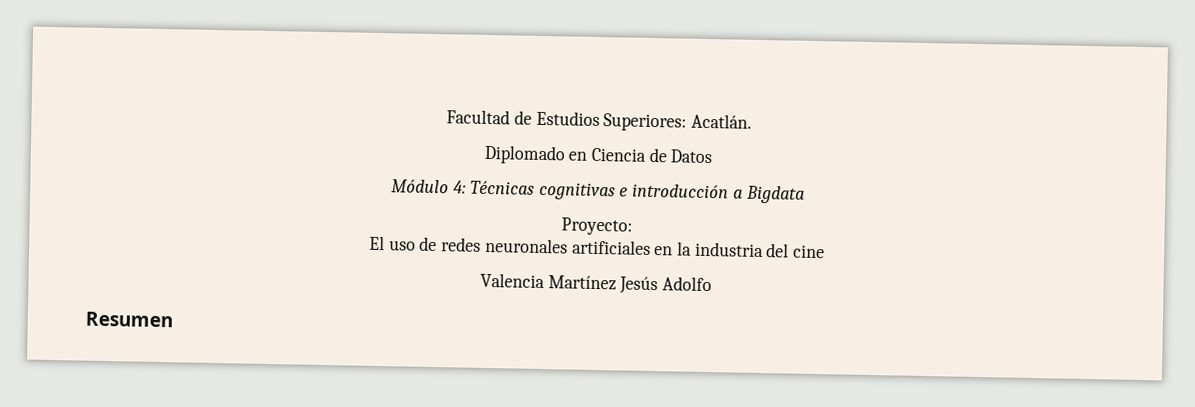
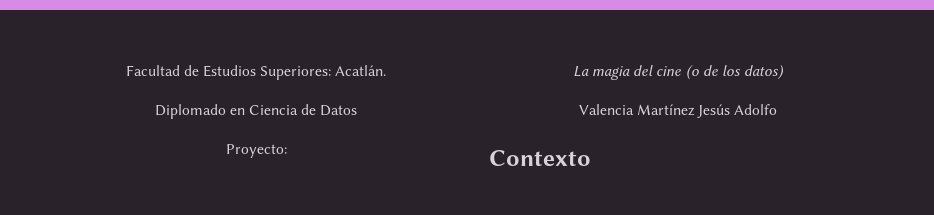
- Módulo 4: Técnicas cognitivas e introducción a Bigdata
  Proyecto:
- El uso de redes neuronales artificiales en la industria del cine
+ La magia del cine (o de los datos)
- Resumen
+ Contexto

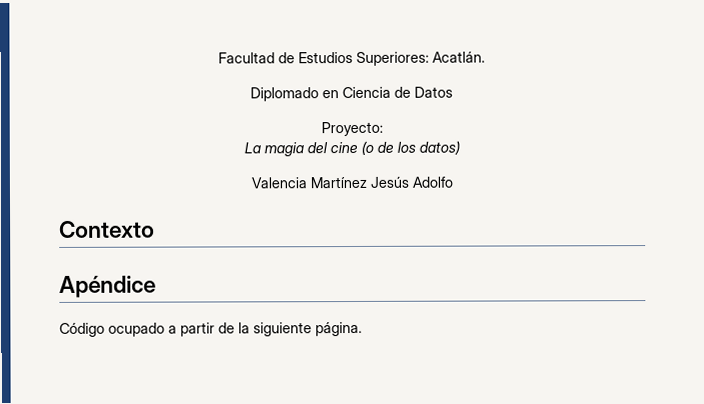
+ Apéndice
+ Código ocupado a partir de la siguiente página.

